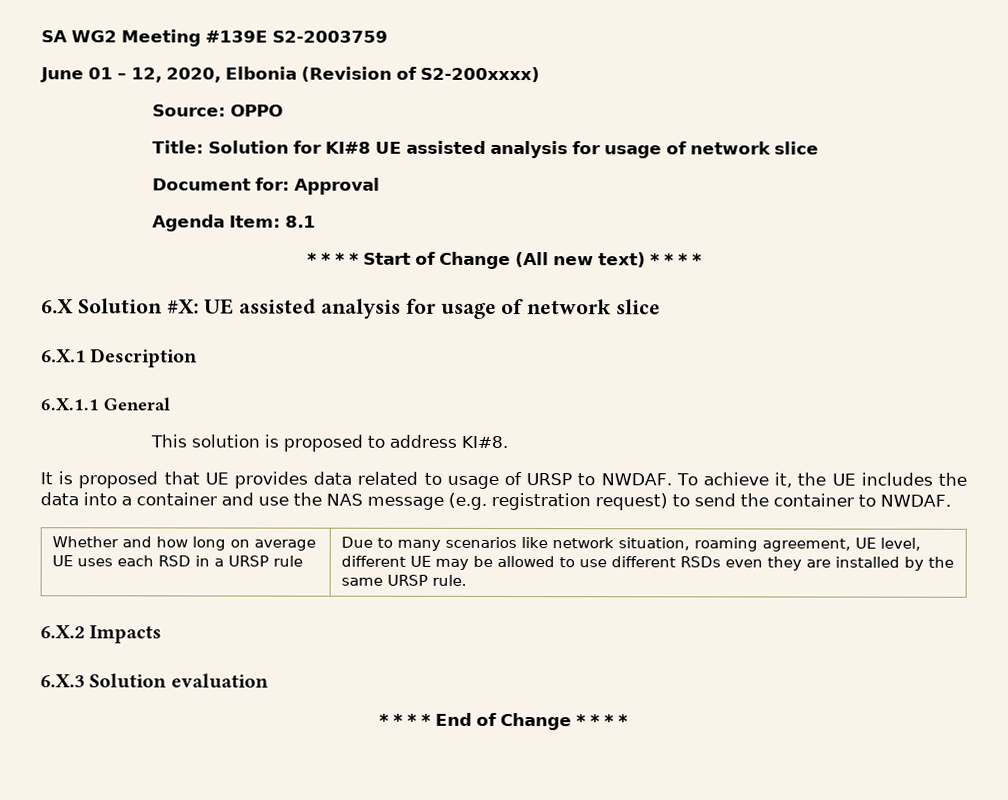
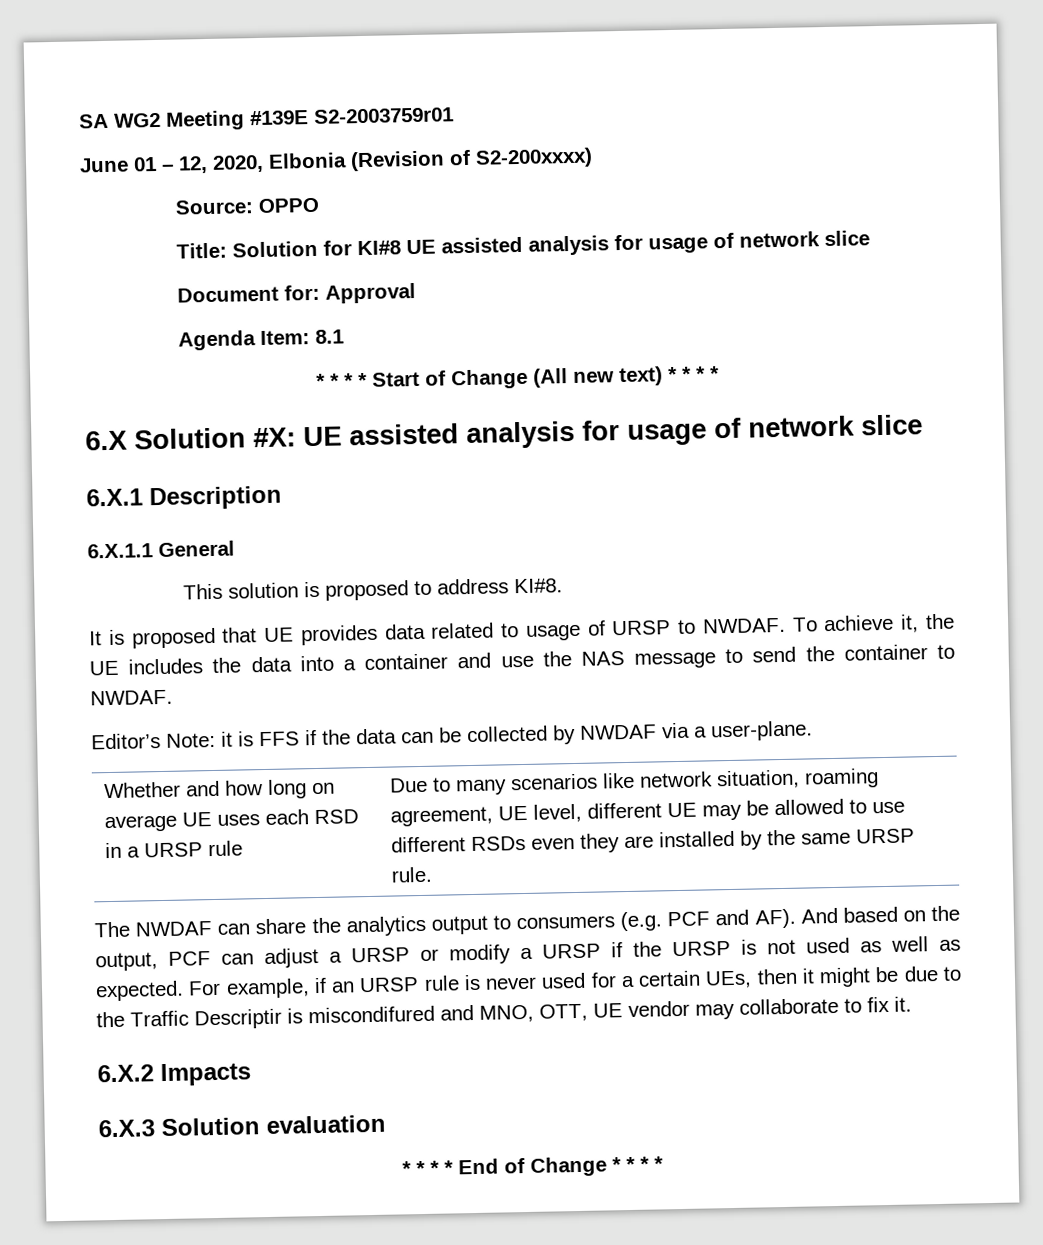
- SA WG2 Meeting #139E S2-2003759
+ SA WG2 Meeting #139E S2-2003759r01
- To achieve it, the UE includes the data into a container and use the NAS message (e.g. registration request) to send the container to NWDAF.
+ To achieve it, the UE includes the data into a container and use the NAS message to send the container to NWDAF.
+ Editor’s Note: it is FFS if the data can be collected by NWDAF via a user-plane.
+ The NWDAF can share the analytics output to consumers (e.g. PCF and AF). And based on the output, PCF can adjust a URSP or modify a URSP if the URSP is not used as well as expected. For example, if an URSP rule is never used for a certain UEs, then it might be due to the Traffic Descriptir is miscondifured and MNO, OTT, UE vendor may collaborate to fix it.

